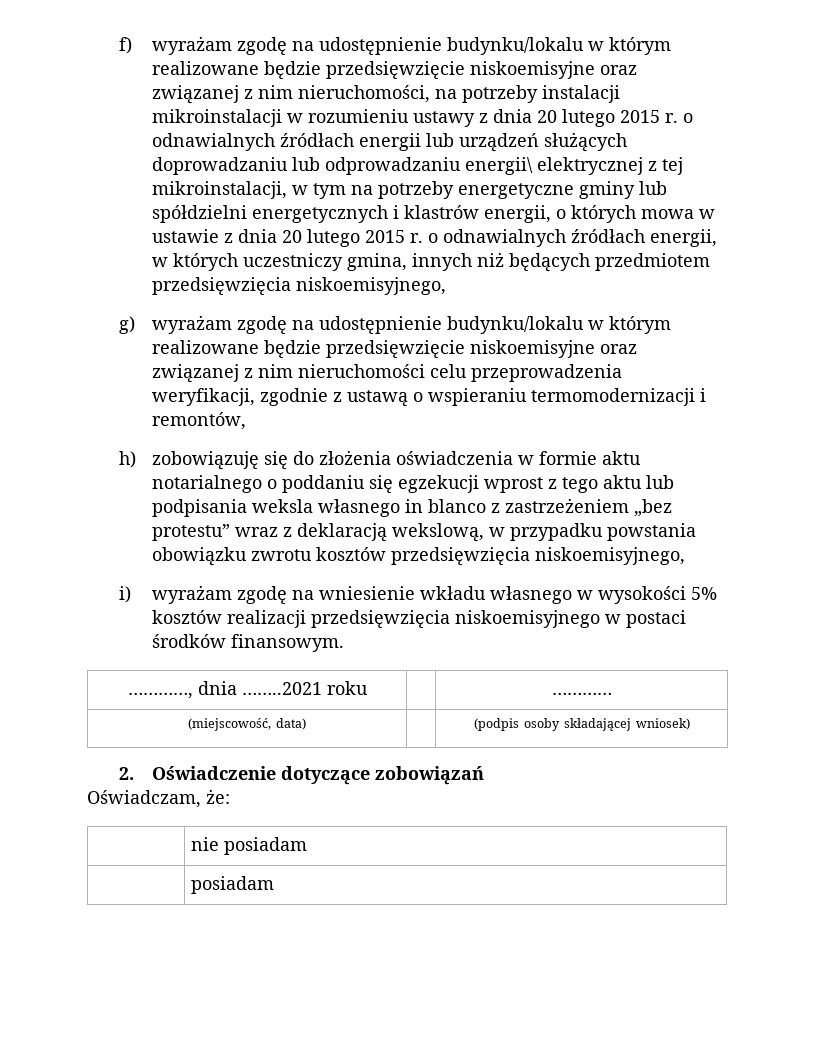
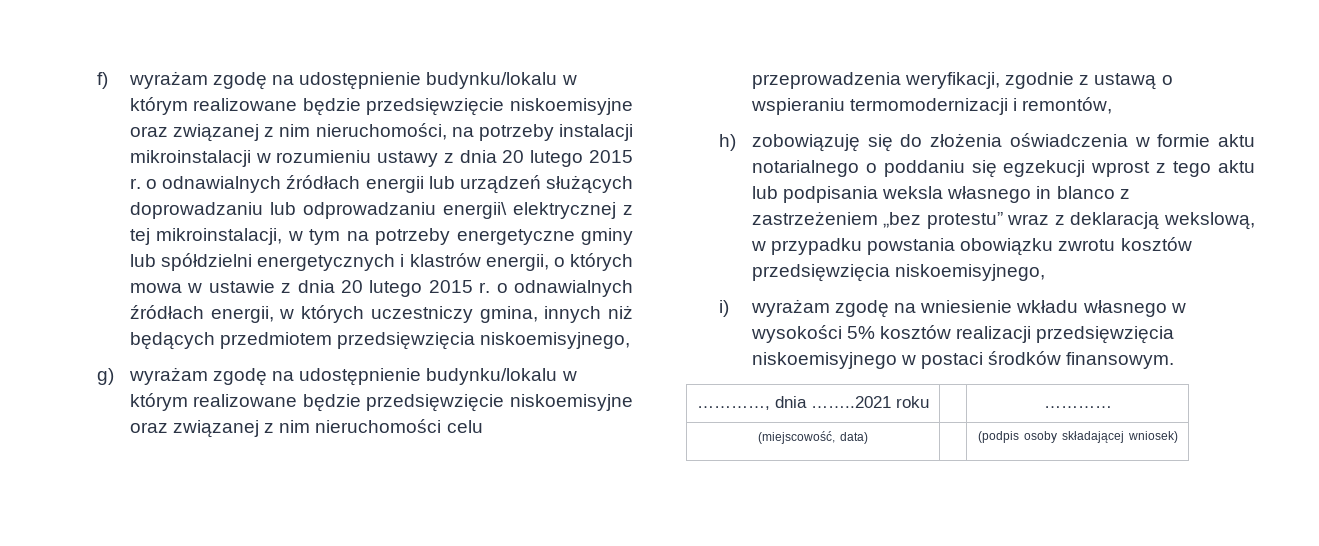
- 2. Oświadczenie dotyczące zobowiązań
- Oświadczam, że:
- | nie posiadam
- | posiadam

